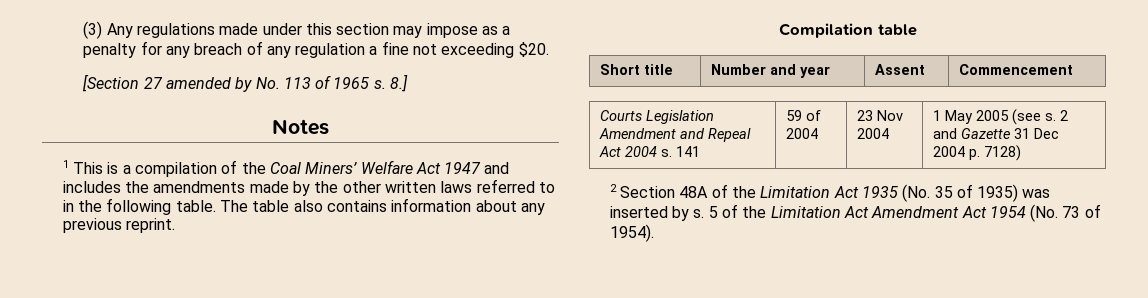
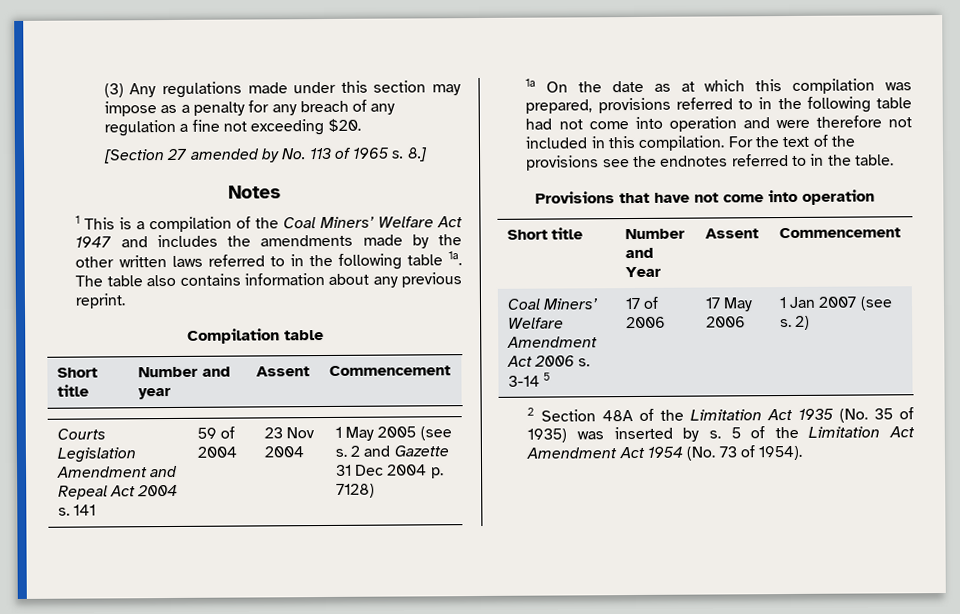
- 1 This is a compilation of the Coal Miners’ Welfare Act 1947 and includes the amendments made by the other written laws referred to in the following table.
+ 1 This is a compilation of the Coal Miners’ Welfare Act 1947 and includes the amendments made by the other written laws referred to in the following table 1a.
+ 1a On the date as at which this compilation was prepared, provisions referred to in the following table had not come into operation and were therefore not included in this compilation. For the text of the provisions see the endnotes referred to in the table.
+ Provisions that have not come into operation
+ Short title | Number and Year | Assent | Commencement
+ Coal Miners’ Welfare Amendment Act 2006 s. 3-14 5 | 17 of 2006 | 17 May 2006 | 1 Jan 2007 (see s. 2)

